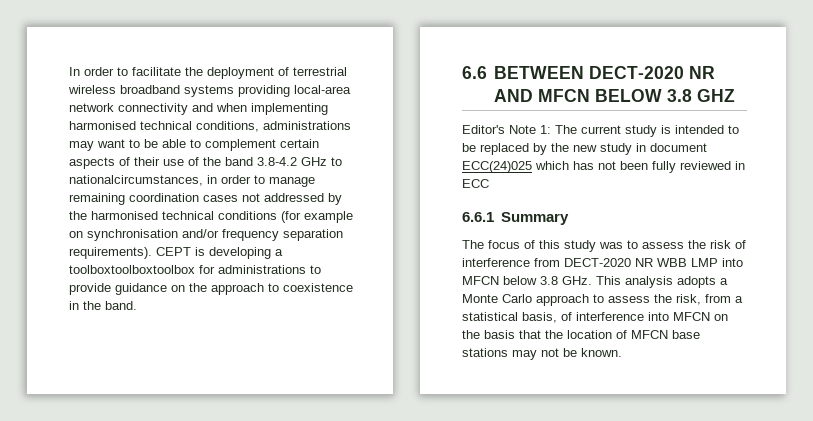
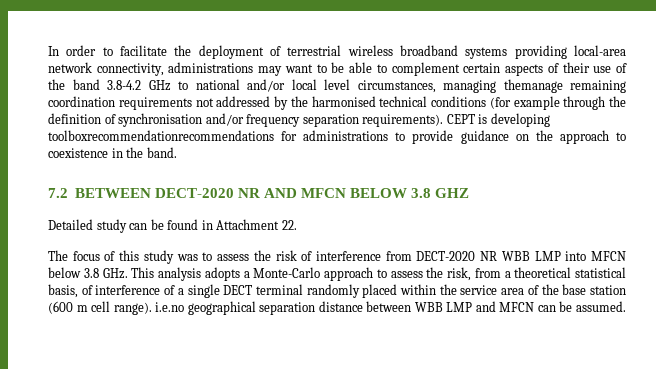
- In order to facilitate the deployment of terrestrial wireless broadband systems providing local-area network connectivity and when implementing harmonised technical conditions, administrations may want to be able to complement certain aspects of their use of the band 3.8-4.2 GHz to nationalcircumstances, in order to manage remaining coordination cases not addressed by the harmonised technical conditions (for example on synchronisation and/or frequency separation requirements).
+ In order to facilitate the deployment of terrestrial wireless broadband systems providing local-area network connectivity, administrations may want to be able to complement certain aspects of their use of the band 3.8-4.2 GHz to national and/or local level circumstances, managing themanage remaining coordination requirements not addressed by the harmonised technical conditions (for example through the definition of synchronisation and/or frequency separation requirements).
- CEPT is developing a toolboxtoolboxtoolbox for administrations to provide guidance on the approach to coexistence in the band.
+ CEPT is developing toolboxrecommendationrecommendations for administrations to provide guidance on the approach to coexistence in the band.
- 6.6 BETWEEN DECT-2020 NR AND MFCN BELOW 3.8 GHZ
+ 7.2 BETWEEN DECT-2020 NR AND MFCN BELOW 3.8 GHZ
- Editor's Note 1: The current study is intended to be replaced by the new study in document ECC(24)025 which has not been fully reviewed in ECC
- 6.6.1 Summary
+ Detailed study can be found in Attachment 22.
- The focus of this study was to assess the risk of interference from DECT-2020 NR WBB LMP into MFCN below 3.8 GHz. This analysis adopts a Monte Carlo approach to assess the risk, from a statistical basis, of interference into MFCN on the basis that the location of MFCN base stations may not be known.
+ The focus of this study was to assess the risk of interference from DECT-2020 NR WBB LMP into MFCN below 3.8 GHz. This analysis adopts a Monte-Carlo approach to assess the risk, from a theoretical statistical basis, of interference of a single DECT terminal randomly placed within the service area of the base station (600 m cell range). i.e.no geographical separation distance between WBB LMP and MFCN can be assumed.

